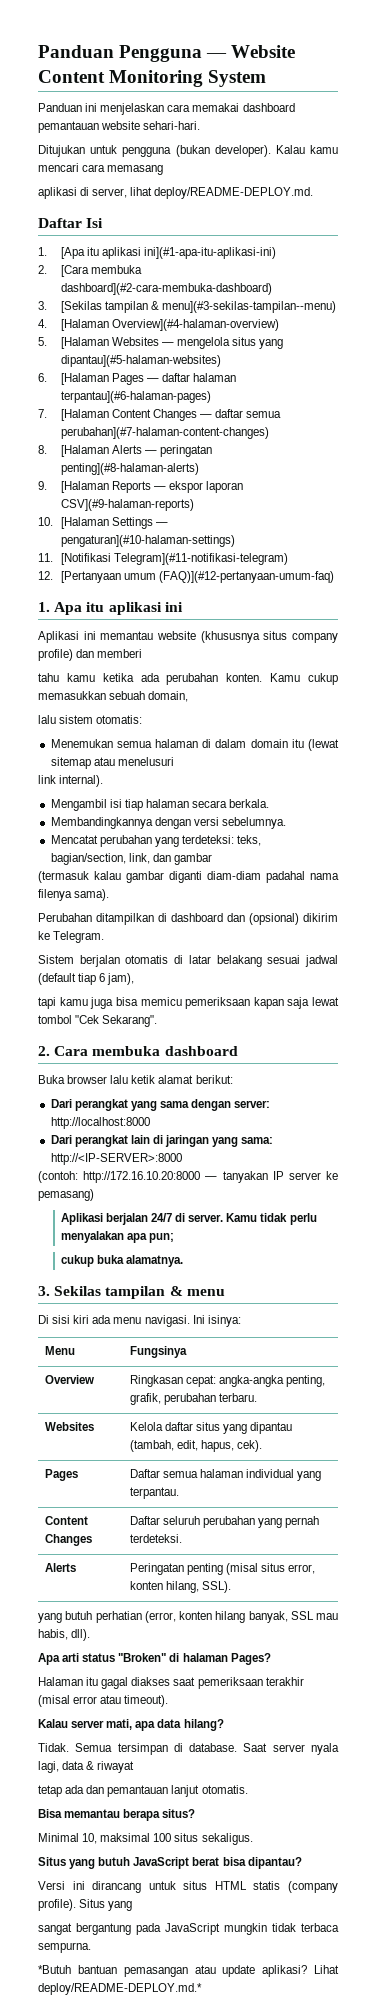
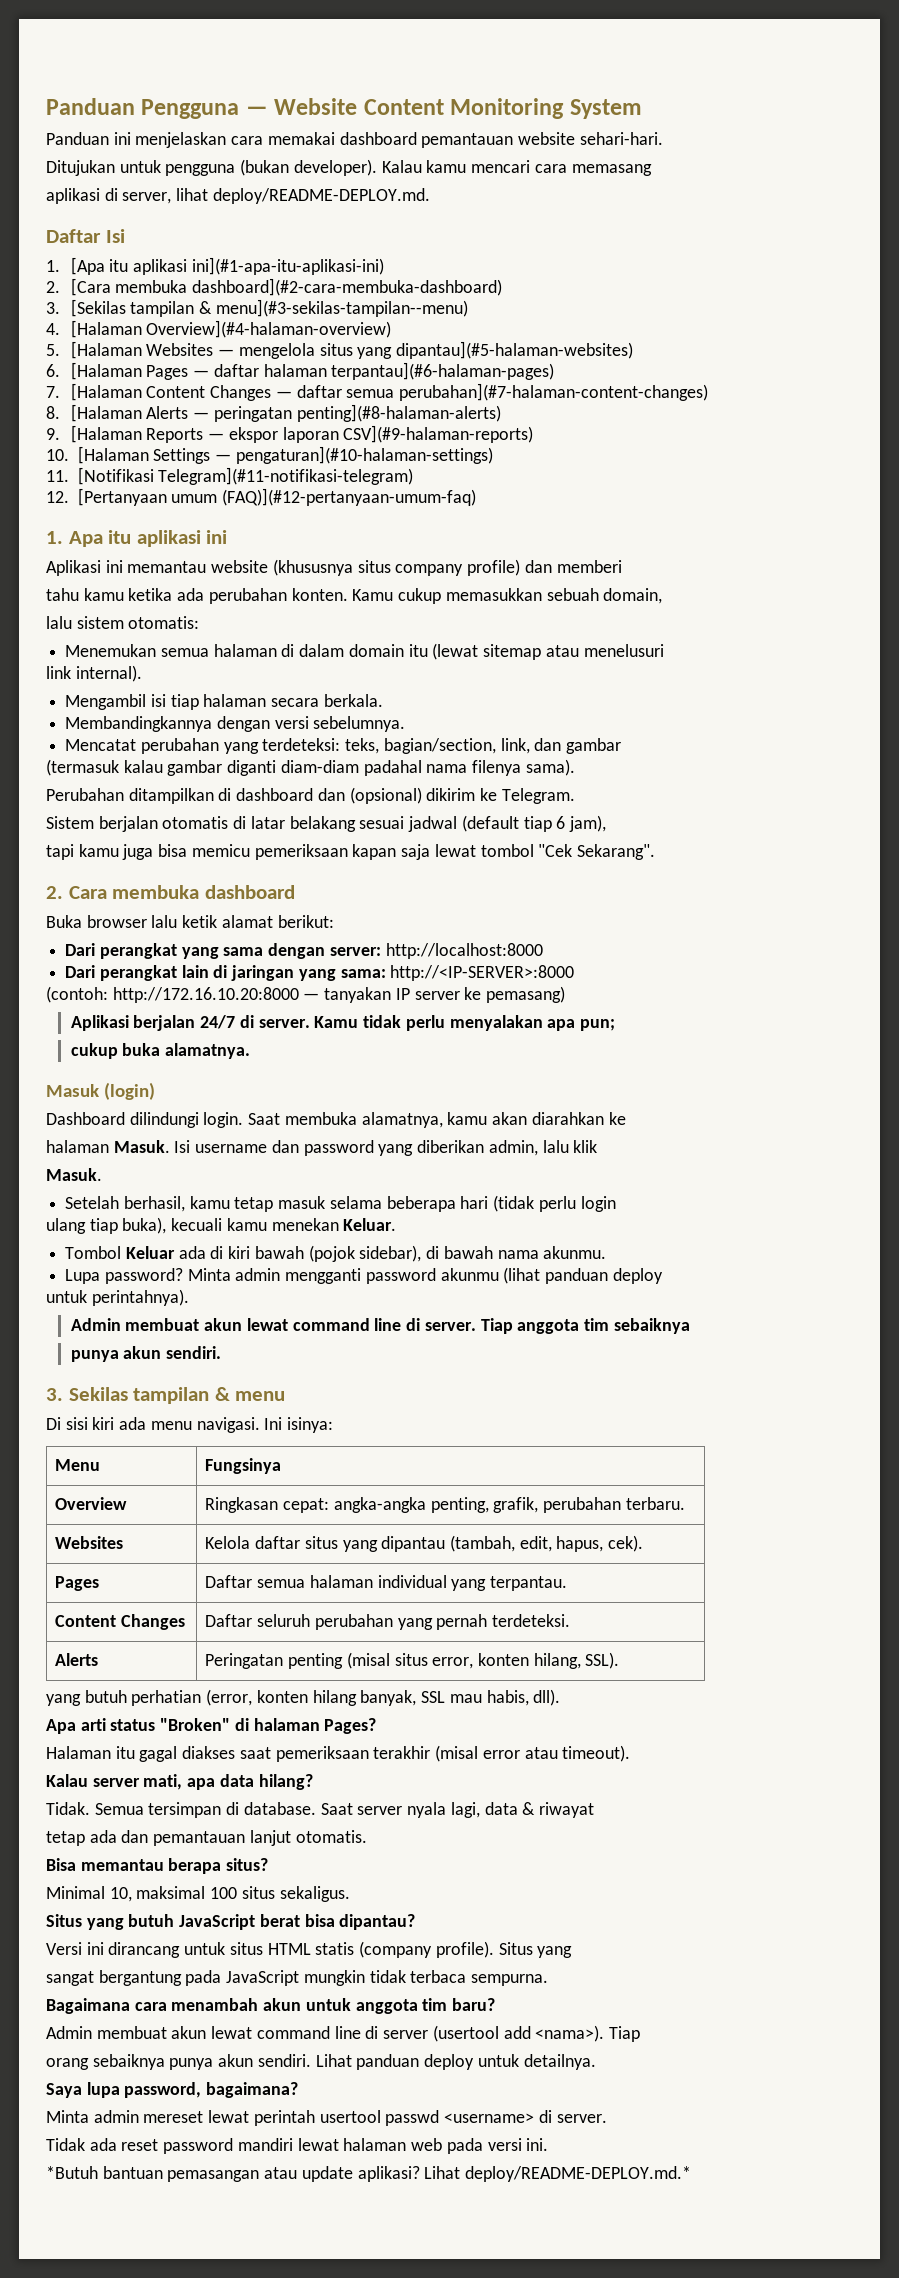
+ Masuk (login)
+ Dashboard dilindungi login. Saat membuka alamatnya, kamu akan diarahkan ke
+ halaman Masuk. Isi username dan password yang diberikan admin, lalu klik
+ Masuk.
+ Setelah berhasil, kamu tetap masuk selama beberapa hari (tidak perlu login
+ ulang tiap buka), kecuali kamu menekan Keluar.
+ Tombol Keluar ada di kiri bawah (pojok sidebar), di bawah nama akunmu.
+ Lupa password? Minta admin mengganti password akunmu (lihat panduan deploy
+ untuk perintahnya).
+ Admin membuat akun lewat command line di server. Tiap anggota tim sebaiknya
+ punya akun sendiri.
+ Bagaimana cara menambah akun untuk anggota tim baru?
+ Admin membuat akun lewat command line di server (usertool add <nama>). Tiap
+ orang sebaiknya punya akun sendiri. Lihat panduan deploy untuk detailnya.
+ Saya lupa password, bagaimana?
+ Minta admin mereset lewat perintah usertool passwd <username> di server.
+ Tidak ada reset password mandiri lewat halaman web pada versi ini.

